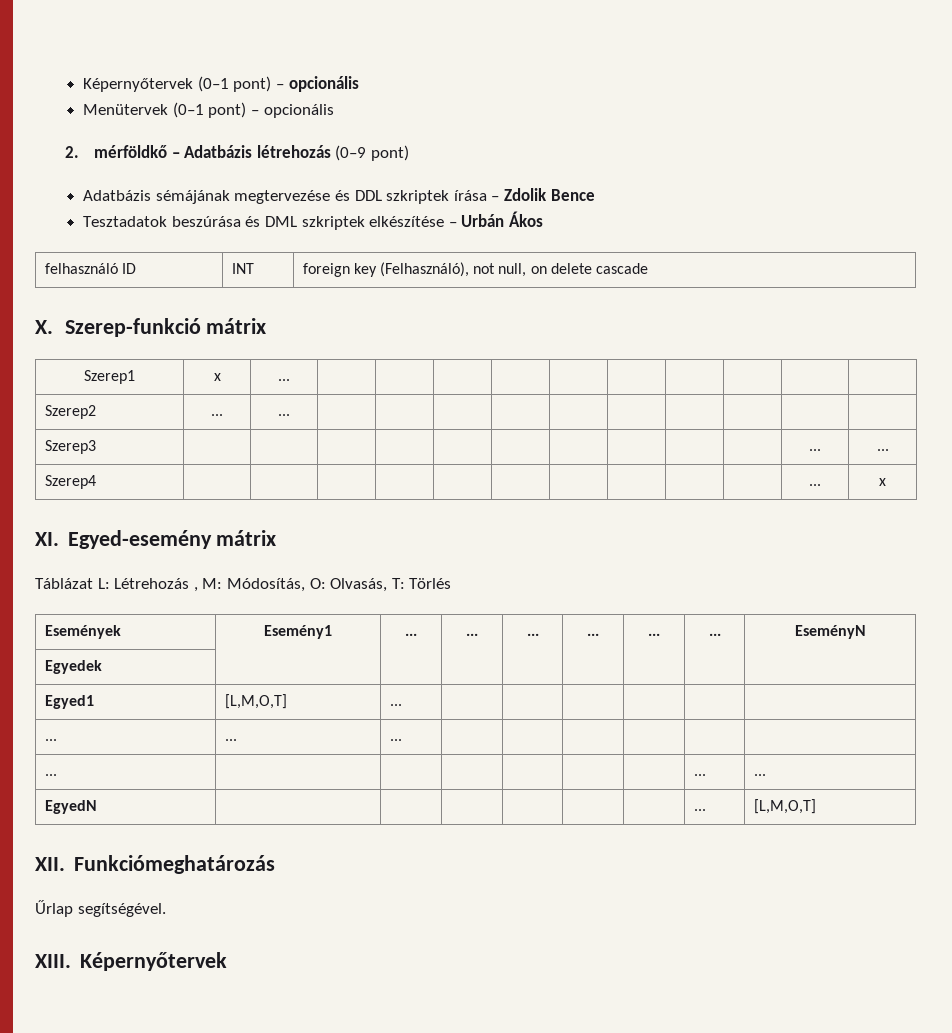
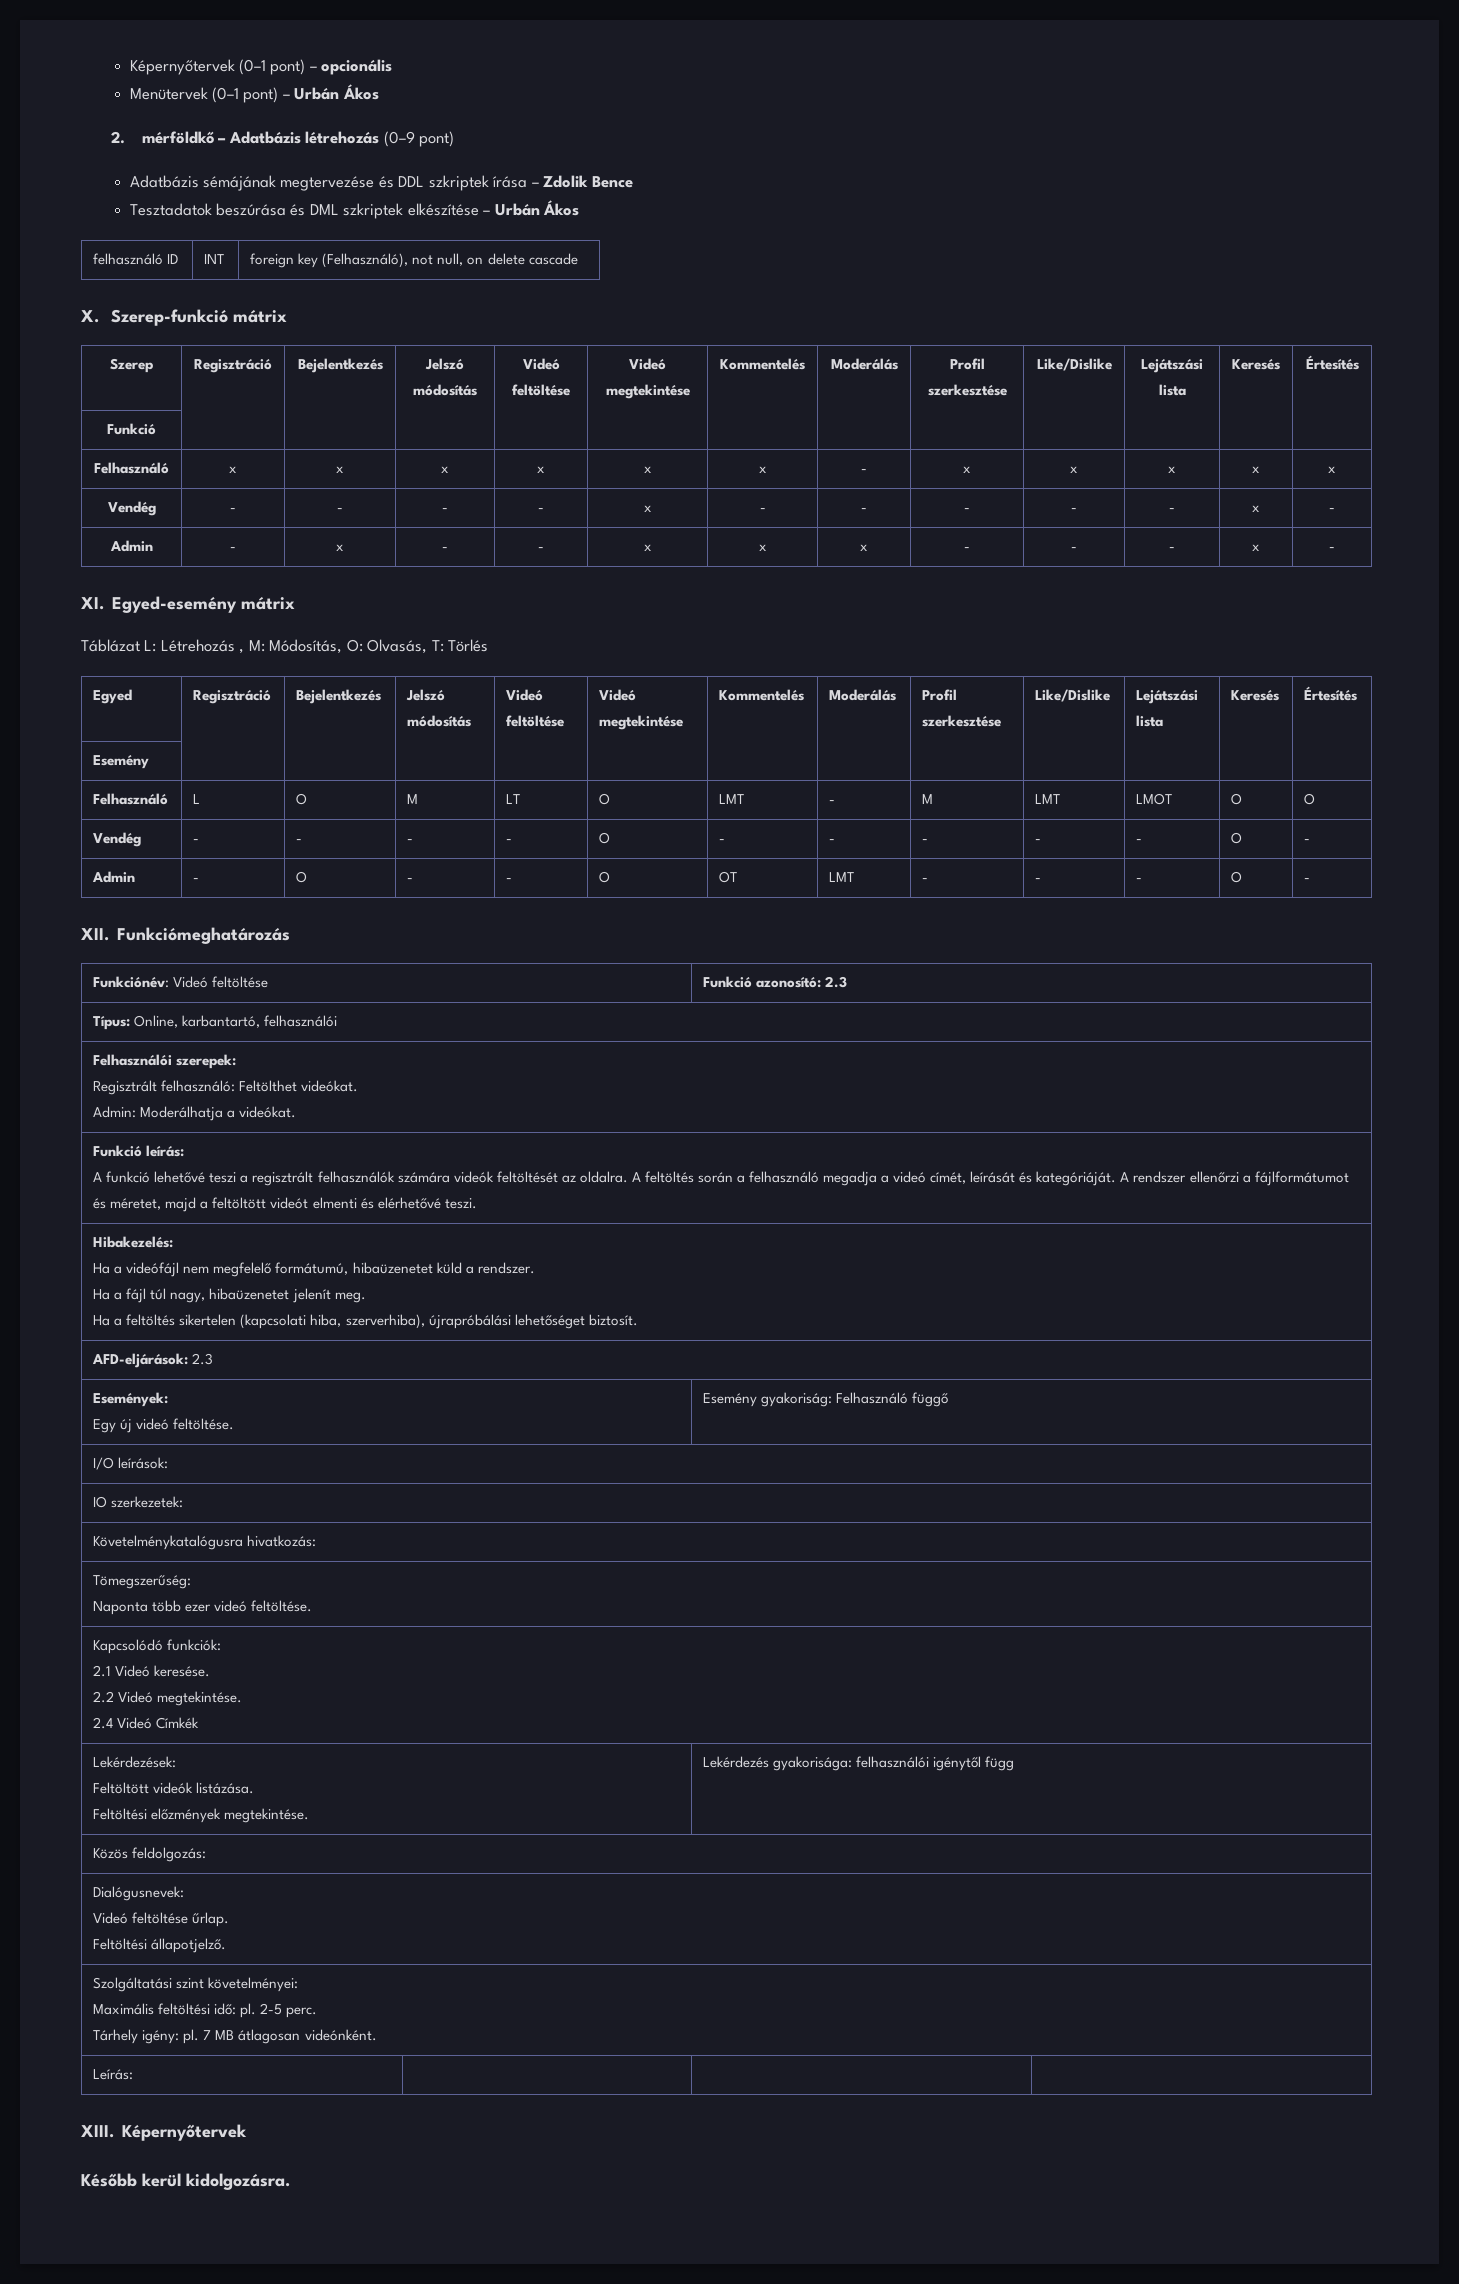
- Menütervek (0–1 pont) – opcionális
+ Menütervek (0–1 pont) – Urbán Ákos
- Szerep1 | x | ... | | | | | | | | | |
- Szerep2 | ... | ... | | | | | | | | | |
- Szerep3 | | | | | | | | | | | ... | ...
- Szerep4 | | | | | | | | | | | ... | x
+ Szerep | Regisztráció | Bejelentkezés | Jelszó módosítás | Videó feltöltése | Videó megtekintése | Kommentelés | Moderálás | Profil szerkesztése | Like/Dislike | Lejátszási lista | Keresés | Értesítés
+ Funkció | | | | | | | | | | | |
+ Felhasználó | x | x | x | x | x | x | - | x | x | x | x | x
+ Vendég | - | - | - | - | x | - | - | - | - | - | x | -
+ Admin | - | x | - | - | x | x | x | - | - | - | x | -
- Események | Esemény1 | ... | ... | ... | ... | ... | ... | EseményN
- Egyedek | | | | | | | |
- Egyed1 | [L,M,O,T] | ... | | | | | |
- ... | ... | ... | | | | | |
- ... | | | | | | | ... | ...
- EgyedN | | | | | | | ... | [L,M,O,T]
+ Egyed | Regisztráció | Bejelentkezés | Jelszó módosítás | Videó feltöltése | Videó megtekintése | Kommentelés | Moderálás | Profil szerkesztése | Like/Dislike | Lejátszási lista | Keresés | Értesítés
+ Esemény | | | | | | | | | | | |
+ Felhasználó | L | O | M | LT | O | LMT | - | M | LMT | LMOT | O | O
+ Vendég | - | - | - | - | O | - | - | - | - | - | O | -
+ Admin | - | O | - | - | O | OT | LMT | - | - | - | O | -
  XII. Funkciómeghatározás
- Űrlap segítségével.
+ Funkciónév: Videó feltöltése | Funkció azonosító: 2.3
+ Típus: Online, karbantartó, felhasználói
+ Felhasználói szerepek:
+ Regisztrált felhasználó: Feltölthet videókat.
+ Admin: Moderálhatja a videókat.
+ Funkció leírás:
+ A funkció lehetővé teszi a regisztrált felhasználók számára videók feltöltését az oldalra. A feltöltés során a felhasználó megadja a videó címét, leírását és kategóriáját. A rendszer ellenőrzi a fájlformátumot és méretet, majd a feltöltött videót elmenti és elérhetővé teszi.
+ Hibakezelés:
+ Ha a videófájl nem megfelelő formátumú, hibaüzenetet küld a rendszer.
+ Ha a fájl túl nagy, hibaüzenetet jelenít meg.
+ Ha a feltöltés sikertelen (kapcsolati hiba, szerverhiba), újrapróbálási lehetőséget biztosít.
+ AFD-eljárások: 2.3
+ Események:
+ Egy új videó feltöltése. | Esemény gyakoriság: Felhasználó függő
+ I/O leírások:
+ IO szerkezetek:
+ Követelménykatalógusra hivatkozás:
+ Tömegszerűség:
+ Naponta több ezer videó feltöltése.
+ Kapcsolódó funkciók:
+ 2.1 Videó keresése.
+ 2.2 Videó megtekintése.
+ 2.4 Videó Címkék
+ Lekérdezések:
+ Feltöltött videók listázása.
+ Feltöltési előzmények megtekintése. | Lekérdezés gyakorisága: felhasználói igénytől függ
+ Közös feldolgozás:
+ Dialógusnevek:
+ Videó feltöltése űrlap.
+ Feltöltési állapotjelző.
+ Szolgáltatási szint követelményei:
+ Maximális feltöltési idő: pl. 2-5 perc.
+ Tárhely igény: pl. 7 MB átlagosan videónként.
+ Leírás: | | |
+ Később kerül kidolgozásra.

